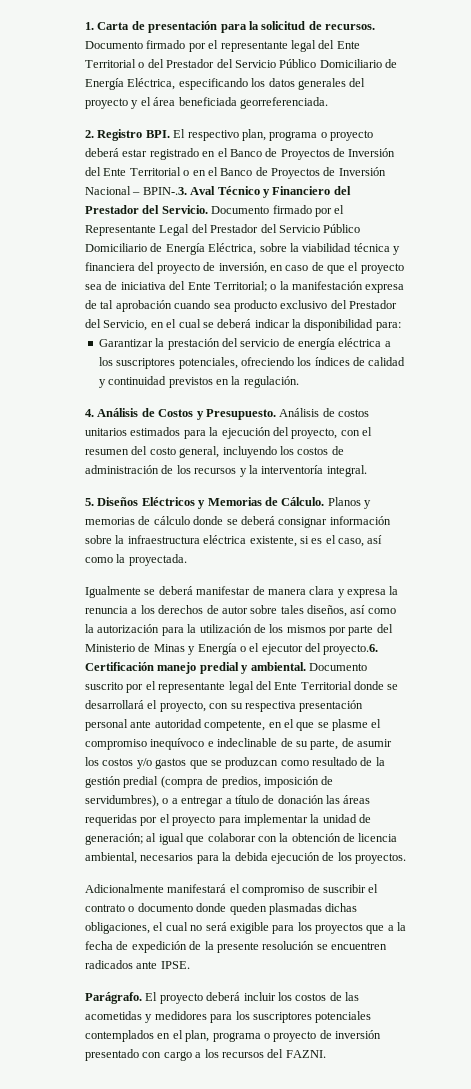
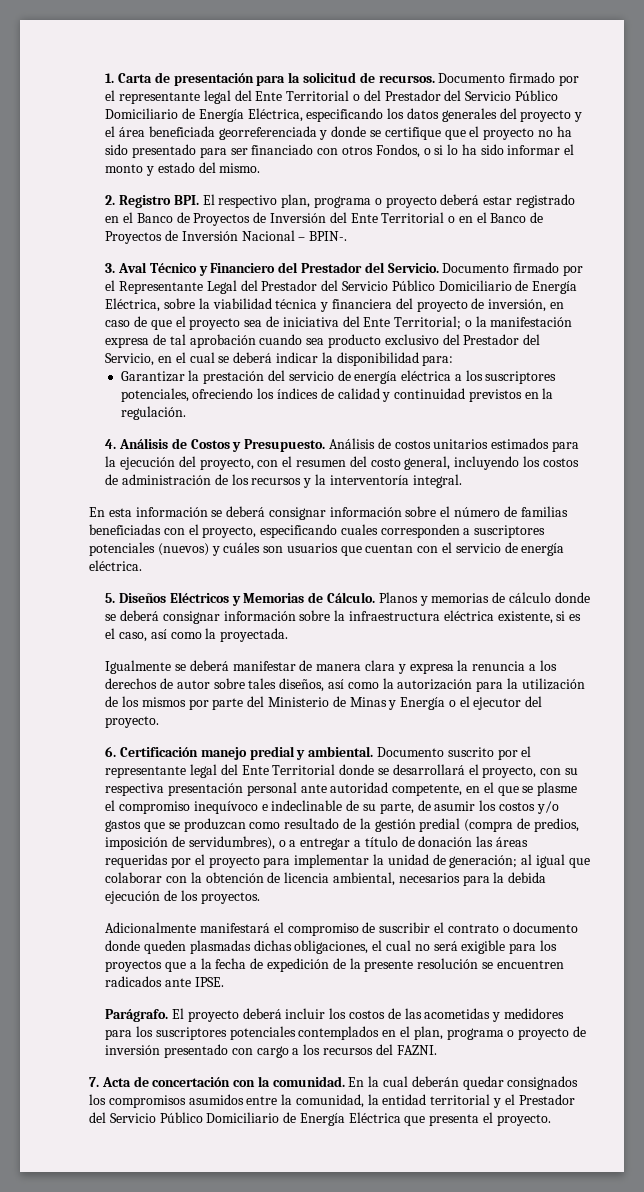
- Documento firmado por el representante legal del Ente Territorial o del Prestador del Servicio Público Domiciliario de Energía Eléctrica, especificando los datos generales del proyecto y el área beneficiada georreferenciada.
+ Documento firmado por el representante legal del Ente Territorial o del Prestador del Servicio Público Domiciliario de Energía Eléctrica, especificando los datos generales del proyecto y el área beneficiada georreferenciada y donde se certifique que el proyecto no ha sido presentado para ser financiado con otros Fondos, o si lo ha sido informar el monto y estado del mismo.
- 2. Registro BPI. El respectivo plan, programa o proyecto deberá estar registrado en el Banco de Proyectos de Inversión del Ente Territorial o en el Banco de Proyectos de Inversión Nacional – BPIN-.3. Aval Técnico y Financiero del Prestador del Servicio.
+ 2. Registro BPI. El respectivo plan, programa o proyecto deberá estar registrado en el Banco de Proyectos de Inversión del Ente Territorial o en el Banco de Proyectos de Inversión Nacional – BPIN-.
+ 3. Aval Técnico y Financiero del Prestador del Servicio.
+ En esta información se deberá consignar información sobre el número de familias beneficiadas con el proyecto, especificando cuales corresponden a suscriptores potenciales (nuevos) y cuáles son usuarios que cuentan con el servicio de energía eléctrica.
- Igualmente se deberá manifestar de manera clara y expresa la renuncia a los derechos de autor sobre tales diseños, así como la autorización para la utilización de los mismos por parte del Ministerio de Minas y Energía o el ejecutor del proyecto.6. Certificación manejo predial y ambiental.
+ Igualmente se deberá manifestar de manera clara y expresa la renuncia a los derechos de autor sobre tales diseños, así como la autorización para la utilización de los mismos por parte del Ministerio de Minas y Energía o el ejecutor del proyecto.
+ 6. Certificación manejo predial y ambiental.
+ 7. Acta de concertación con la comunidad. En la cual deberán quedar consignados los compromisos asumidos entre la comunidad, la entidad territorial y el Prestador del Servicio Público Domiciliario de Energía Eléctrica que presenta el proyecto.

